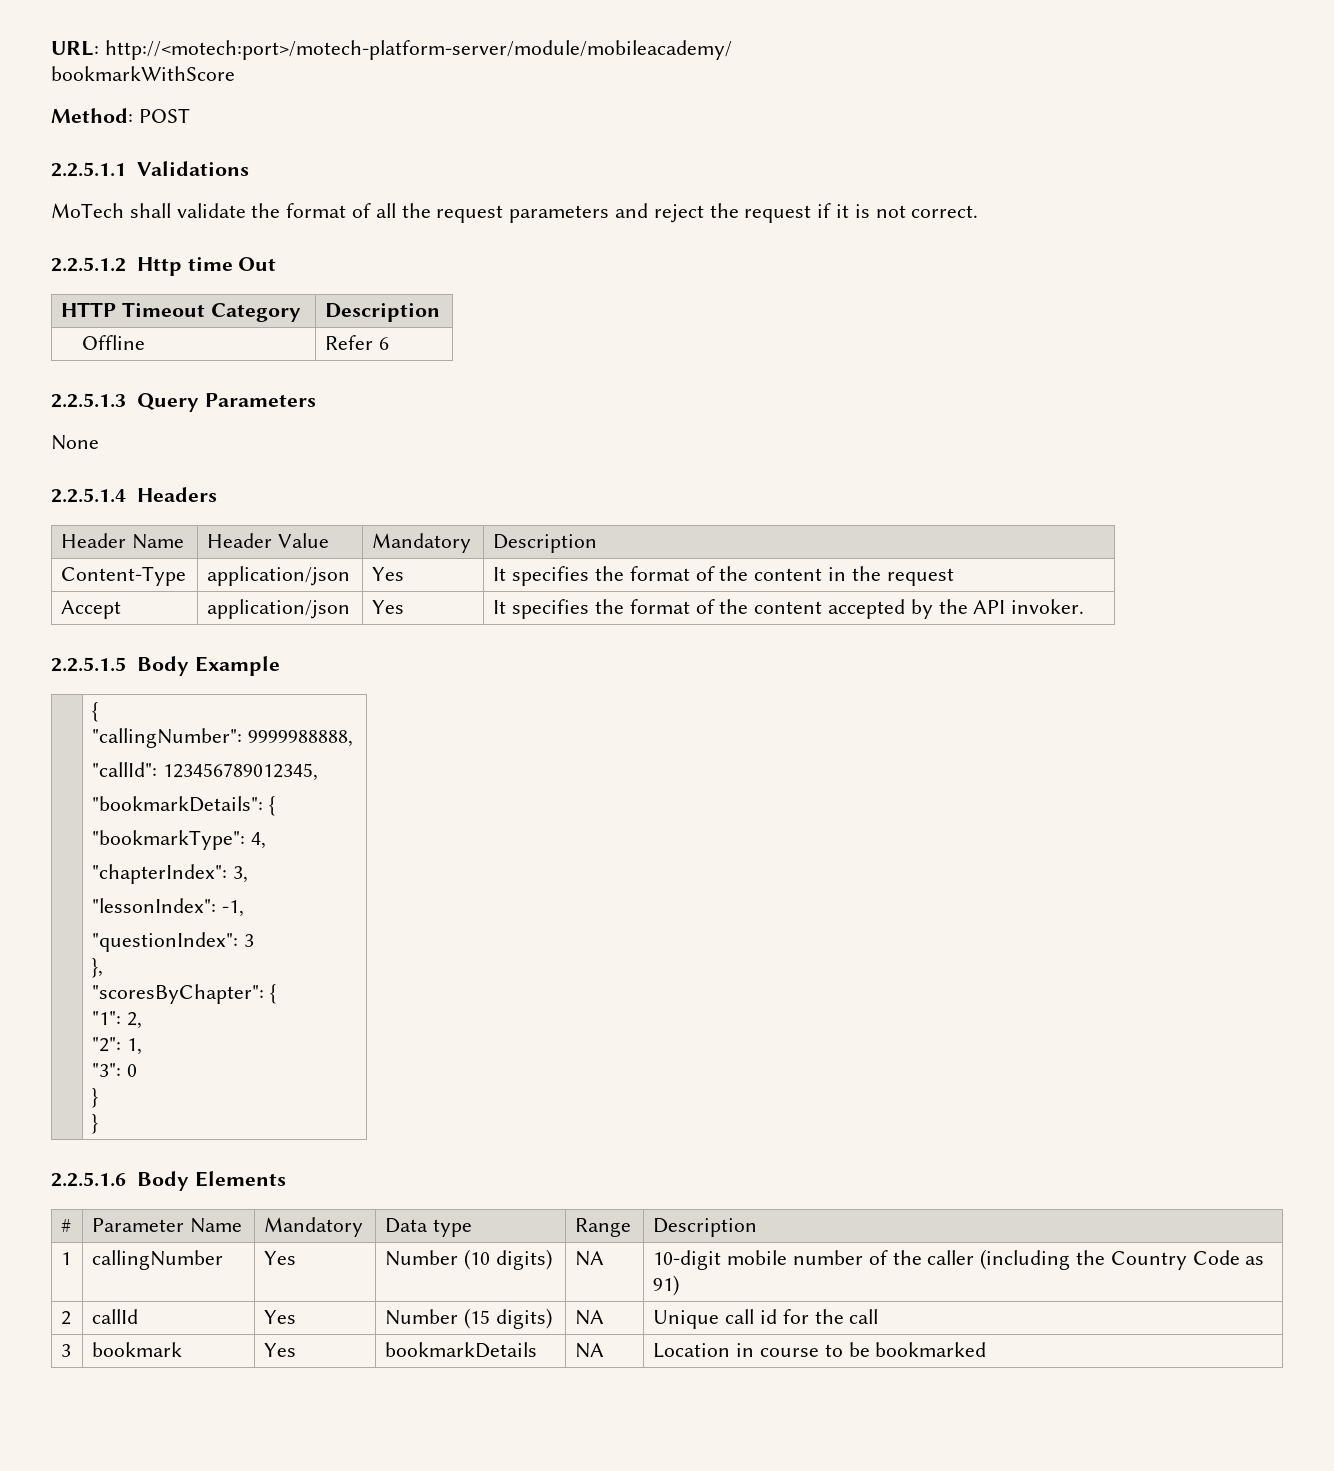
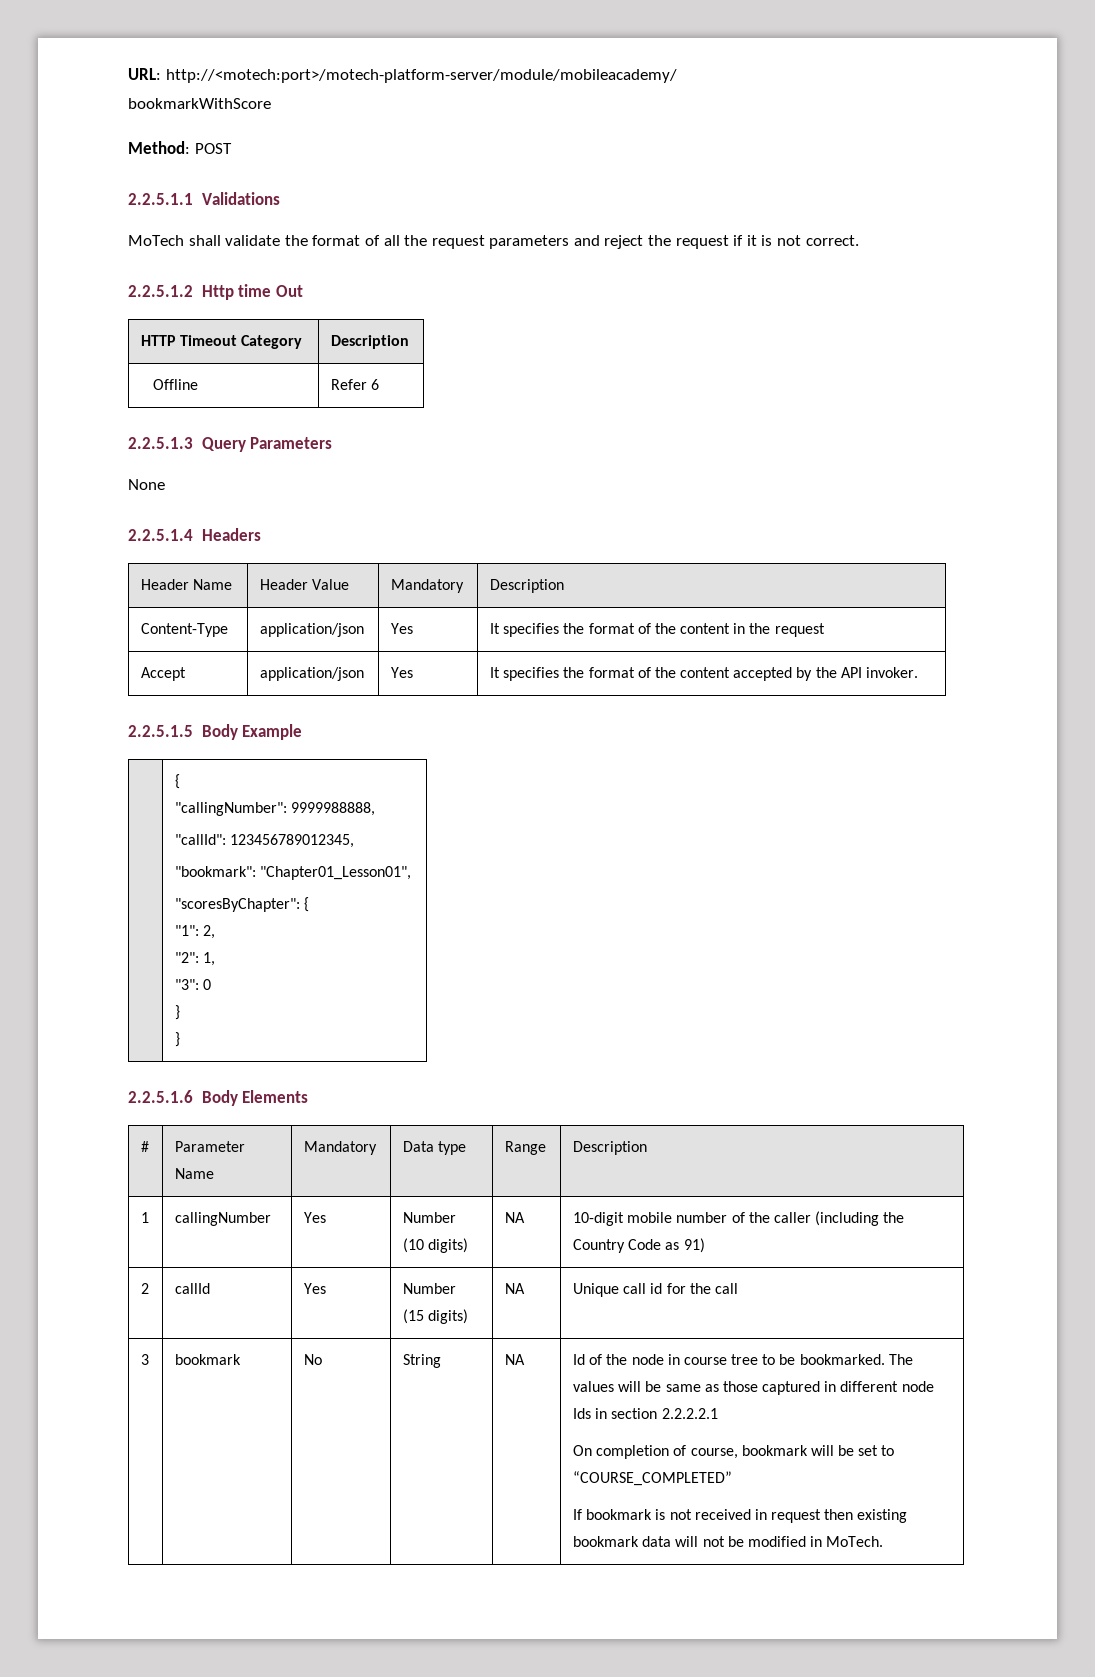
  | {
  "callingNumber": 9999988888,
  "callId": 123456789012345,
- "bookmarkDetails": {
- "bookmarkType": 4,
- "chapterIndex": 3,
- "lessonIndex": -1,
- "questionIndex": 3
- },
+ "bookmark": "Chapter01_Lesson01",
- Yes | bookmarkDetails | NA | Location in course to be bookmarked
+ No | String | NA | Id of the node in course tree to be bookmarked. The values will be same as those captured in different node Ids in section 2.2.2.2.1
+ On completion of course, bookmark will be set to “COURSE_COMPLETED”
+ If bookmark is not received in request then existing bookmark data will not be modified in MoTech.

